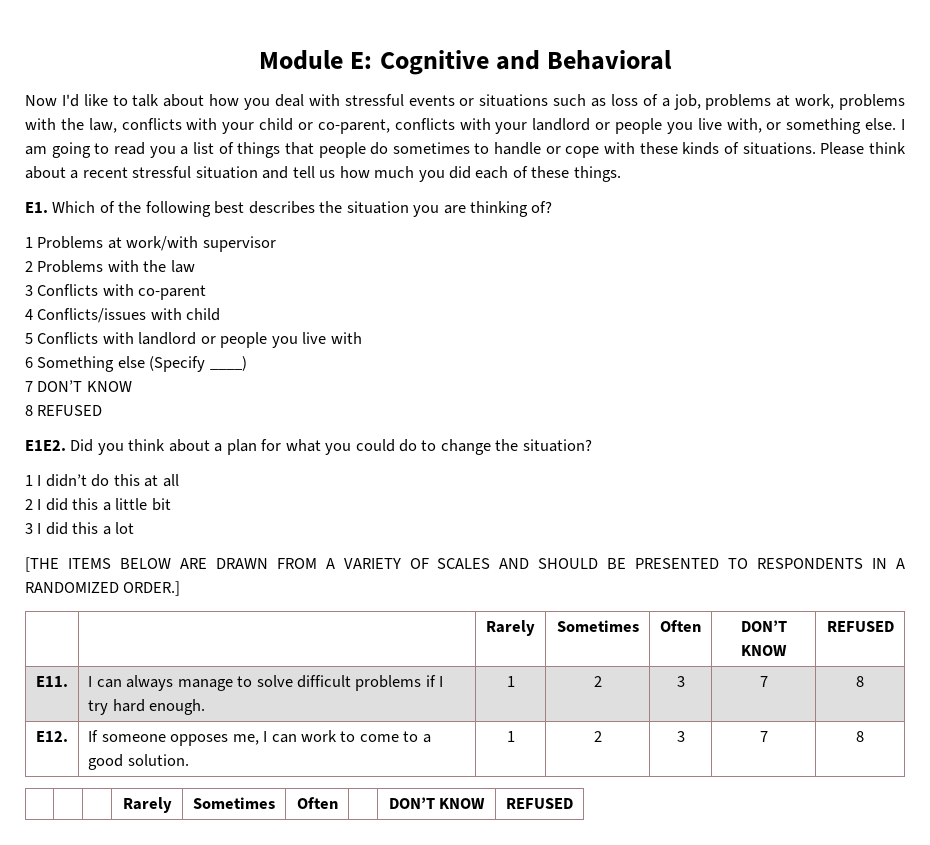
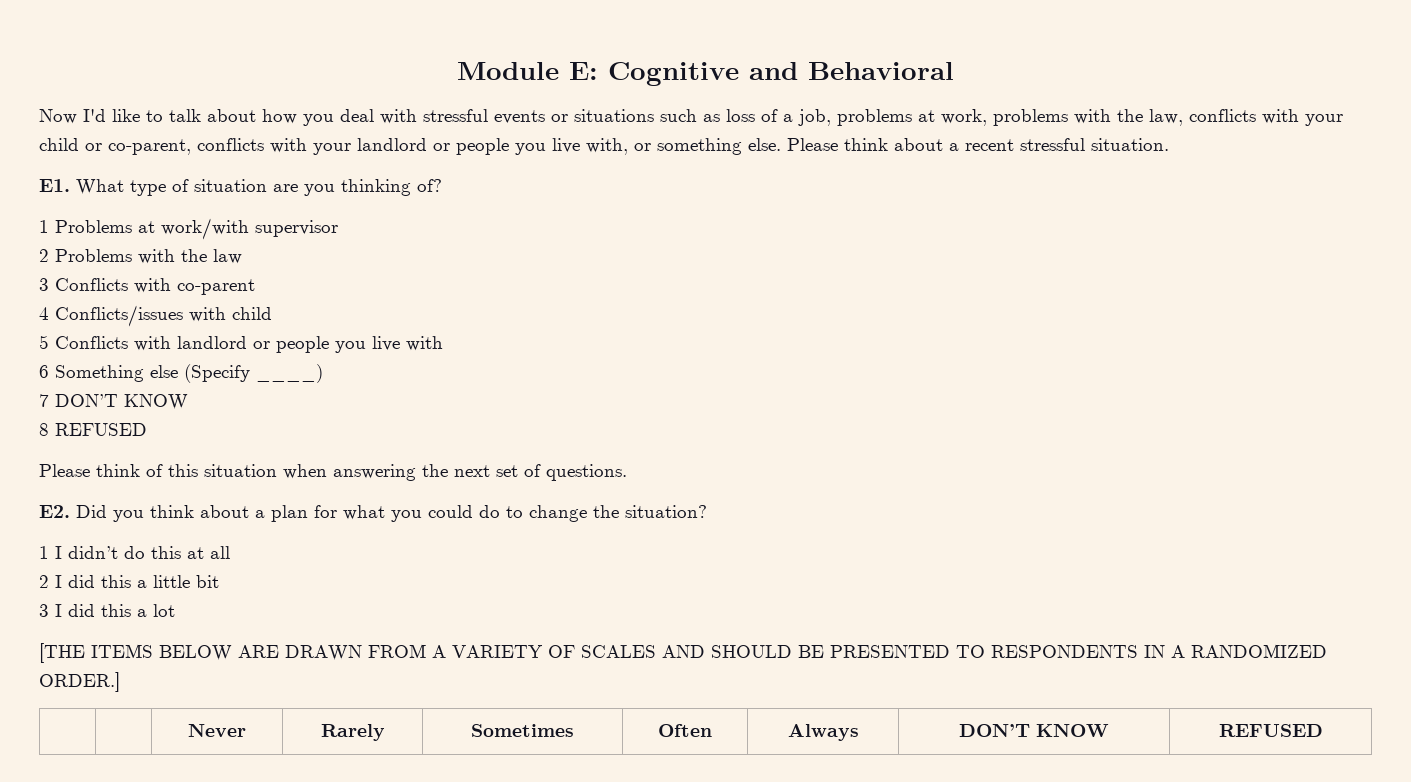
- I am going to read you a list of things that people do sometimes to handle or cope with these kinds of situations.
- Please think about a recent stressful situation and tell us how much you did each of these things.
- E1. Which of the following best describes the situation you are thinking of?
+ Please think about a recent stressful situation.
+ E1. What type of situation are you thinking of?
- E1E2. Did you think about a plan for what you could do to change the situation?
+ Please think of this situation when answering the next set of questions.
+ E2. Did you think about a plan for what you could do to change the situation?
- | | Rarely | Sometimes | Often | DON’T KNOW | REFUSED
- E11. | I can always manage to solve difficult problems if I try hard enough. | 1 | 2 | 3 | 7 | 8
- E12. | If someone opposes me, I can work to come to a good solution. | 1 | 2 | 3 | 7 | 8
- | | | Rarely | Sometimes | Often | | DON’T KNOW | REFUSED
+ | | Never | Rarely | Sometimes | Often | Always | DON’T KNOW | REFUSED

